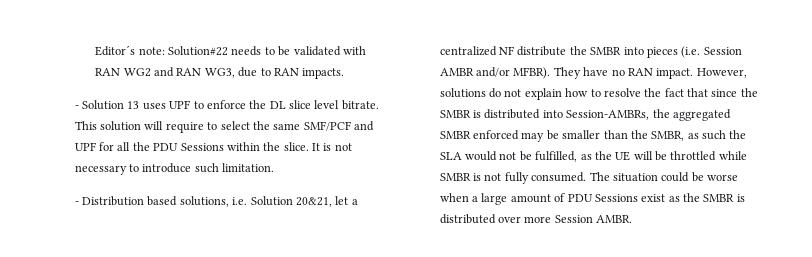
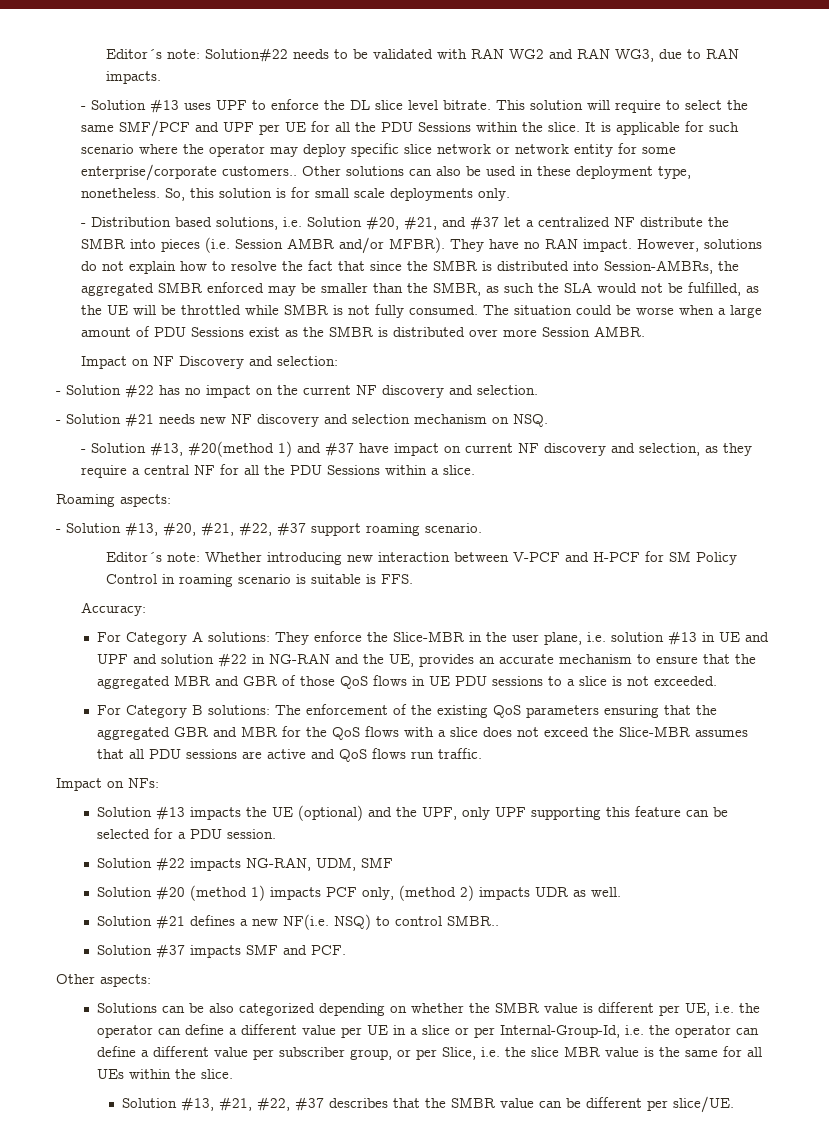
- - Solution 13 uses UPF to enforce the DL slice level bitrate.
+ - Solution #13 uses UPF to enforce the DL slice level bitrate.
- This solution will require to select the same SMF/PCF and UPF for all the PDU Sessions within the slice.
+ This solution will require to select the same SMF/PCF and UPF per UE for all the PDU Sessions within the slice.
- It is not necessary to introduce such limitation.
+ It is applicable for such scenario where the operator may deploy specific slice network or network entity for some enterprise/corporate customers.. Other solutions can also be used in these deployment type, nonetheless. So, this solution is for small scale deployments only.
- - Distribution based solutions, i.e. Solution 20&21, let a centralized NF distribute the SMBR into pieces (i.e. Session AMBR and/or MFBR).
+ - Distribution based solutions, i.e. Solution #20, #21, and #37 let a centralized NF distribute the SMBR into pieces (i.e. Session AMBR and/or MFBR).
+ Impact on NF Discovery and selection:
+ - Solution #22 has no impact on the current NF discovery and selection.
+ - Solution #21 needs new NF discovery and selection mechanism on NSQ.
+ - Solution #13, #20(method 1) and #37 have impact on current NF discovery and selection, as they require a central NF for all the PDU Sessions within a slice.
+ Roaming aspects:
+ - Solution #13, #20, #21, #22, #37 support roaming scenario.
+ Editor´s note: Whether introducing new interaction between V-PCF and H-PCF for SM Policy Control in roaming scenario is suitable is FFS.
+ Accuracy:
+ For Category A solutions: They enforce the Slice-MBR in the user plane, i.e. solution #13 in UE and UPF and solution #22 in NG-RAN and the UE, provides an accurate mechanism to ensure that the aggregated MBR and GBR of those QoS flows in UE PDU sessions to a slice is not exceeded.
+ For Category B solutions: The enforcement of the existing QoS parameters ensuring that the aggregated GBR and MBR for the QoS flows with a slice does not exceed the Slice-MBR assumes that all PDU sessions are active and QoS flows run traffic.
+ Impact on NFs:
+ Solution #13 impacts the UE (optional) and the UPF, only UPF supporting this feature can be selected for a PDU session.
+ Solution #22 impacts NG-RAN, UDM, SMF
+ Solution #20 (method 1) impacts PCF only, (method 2) impacts UDR as well.
+ Solution #21 defines a new NF(i.e. NSQ) to control SMBR..
+ Solution #37 impacts SMF and PCF.
+ Other aspects:
+ Solutions can be also categorized depending on whether the SMBR value is different per UE, i.e. the operator can define a different value per UE in a slice or per Internal-Group-Id, i.e. the operator can define a different value per subscriber group, or per Slice, i.e. the slice MBR value is the same for all UEs within the slice.
+ Solution #13, #21, #22, #37 describes that the SMBR value can be different per slice/UE.

